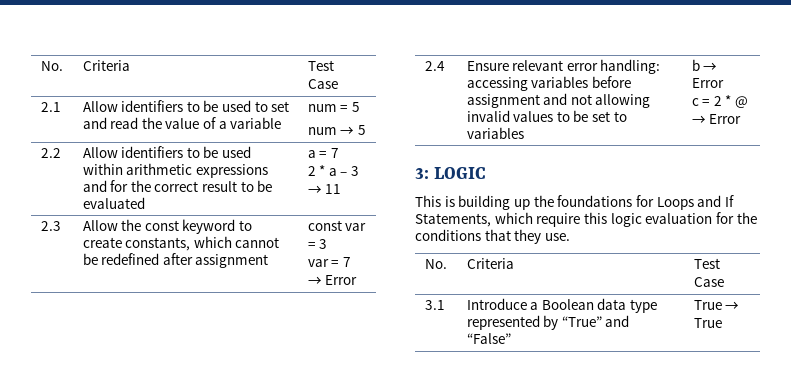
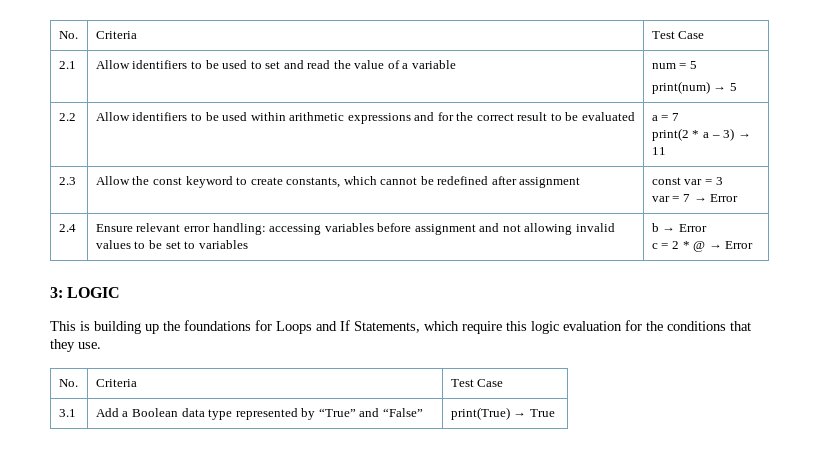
  2.1 | Allow identifiers to be used to set and read the value of a variable | num = 5
- num → 5
+ print(num) → 5
  2.2 | Allow identifiers to be used within arithmetic expressions and for the correct result to be evaluated | a = 7
- 2 * a – 3 → 11
+ print(2 * a – 3) → 11
- 3.1 | Introduce a Boolean data type represented by “True” and “False” | True → True
+ 3.1 | Add a Boolean data type represented by “True” and “False” | print(True) → True

